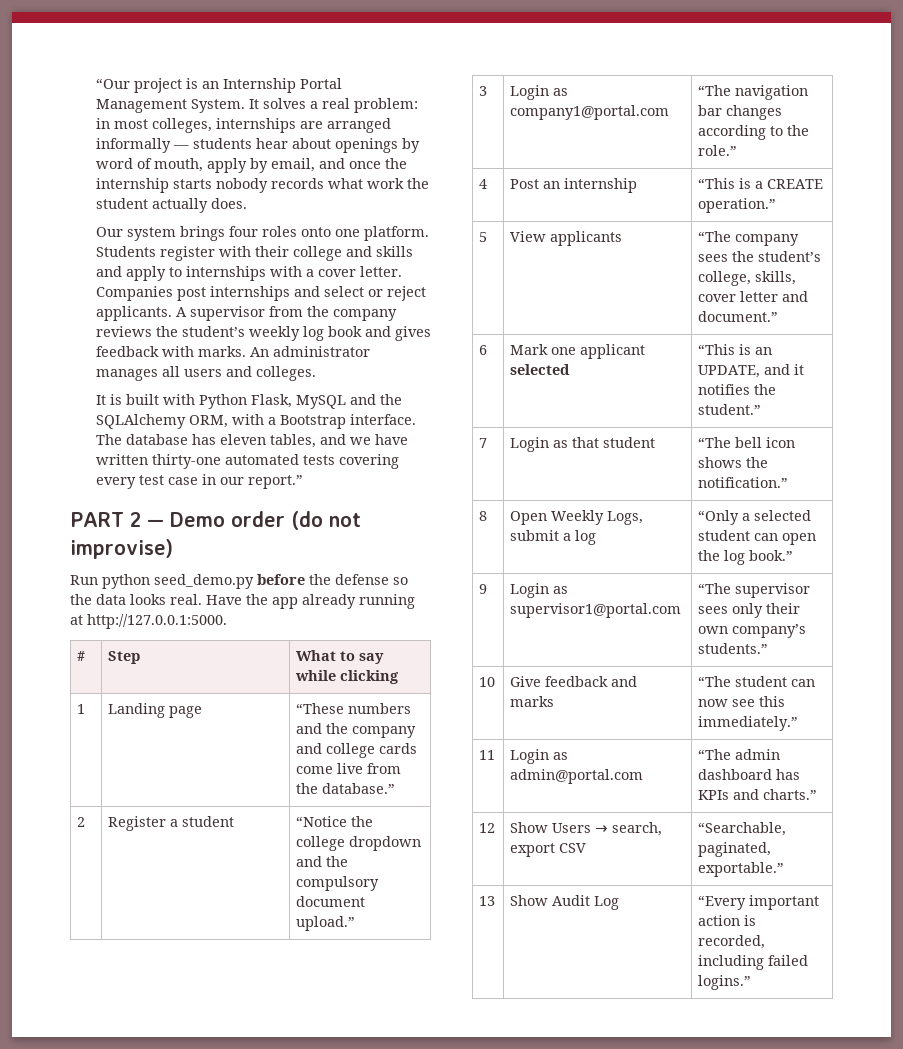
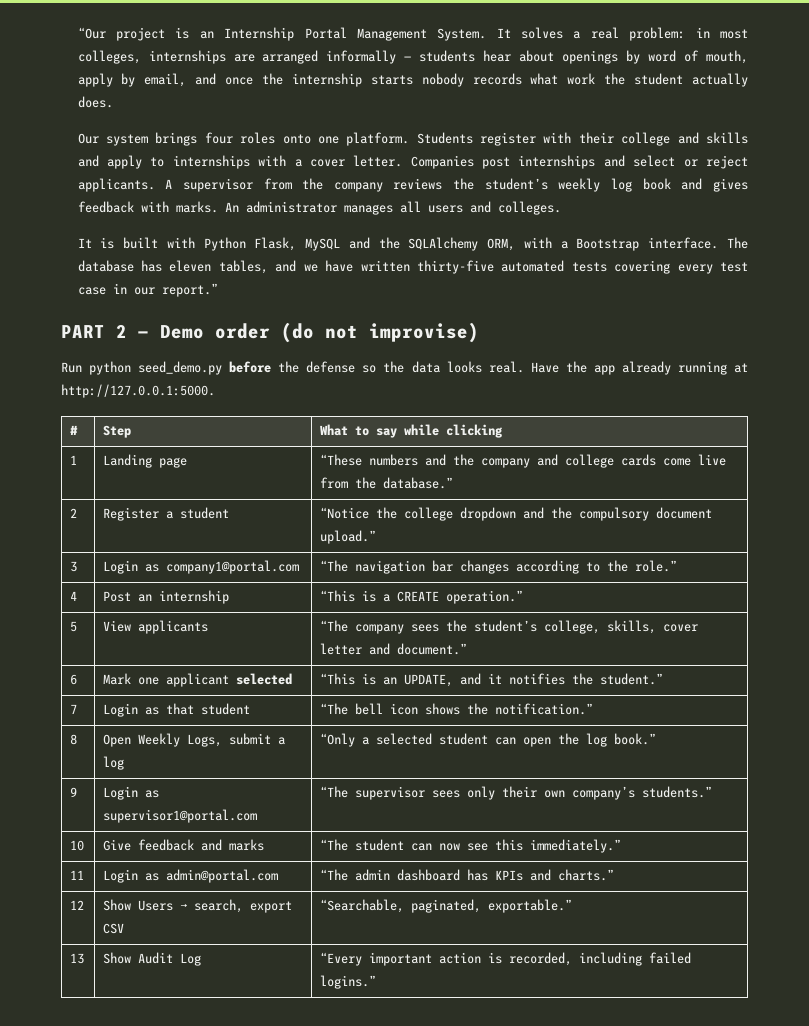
- The database has eleven tables, and we have written thirty-one automated tests covering every test case in our report.”
+ The database has eleven tables, and we have written thirty-five automated tests covering every test case in our report.”

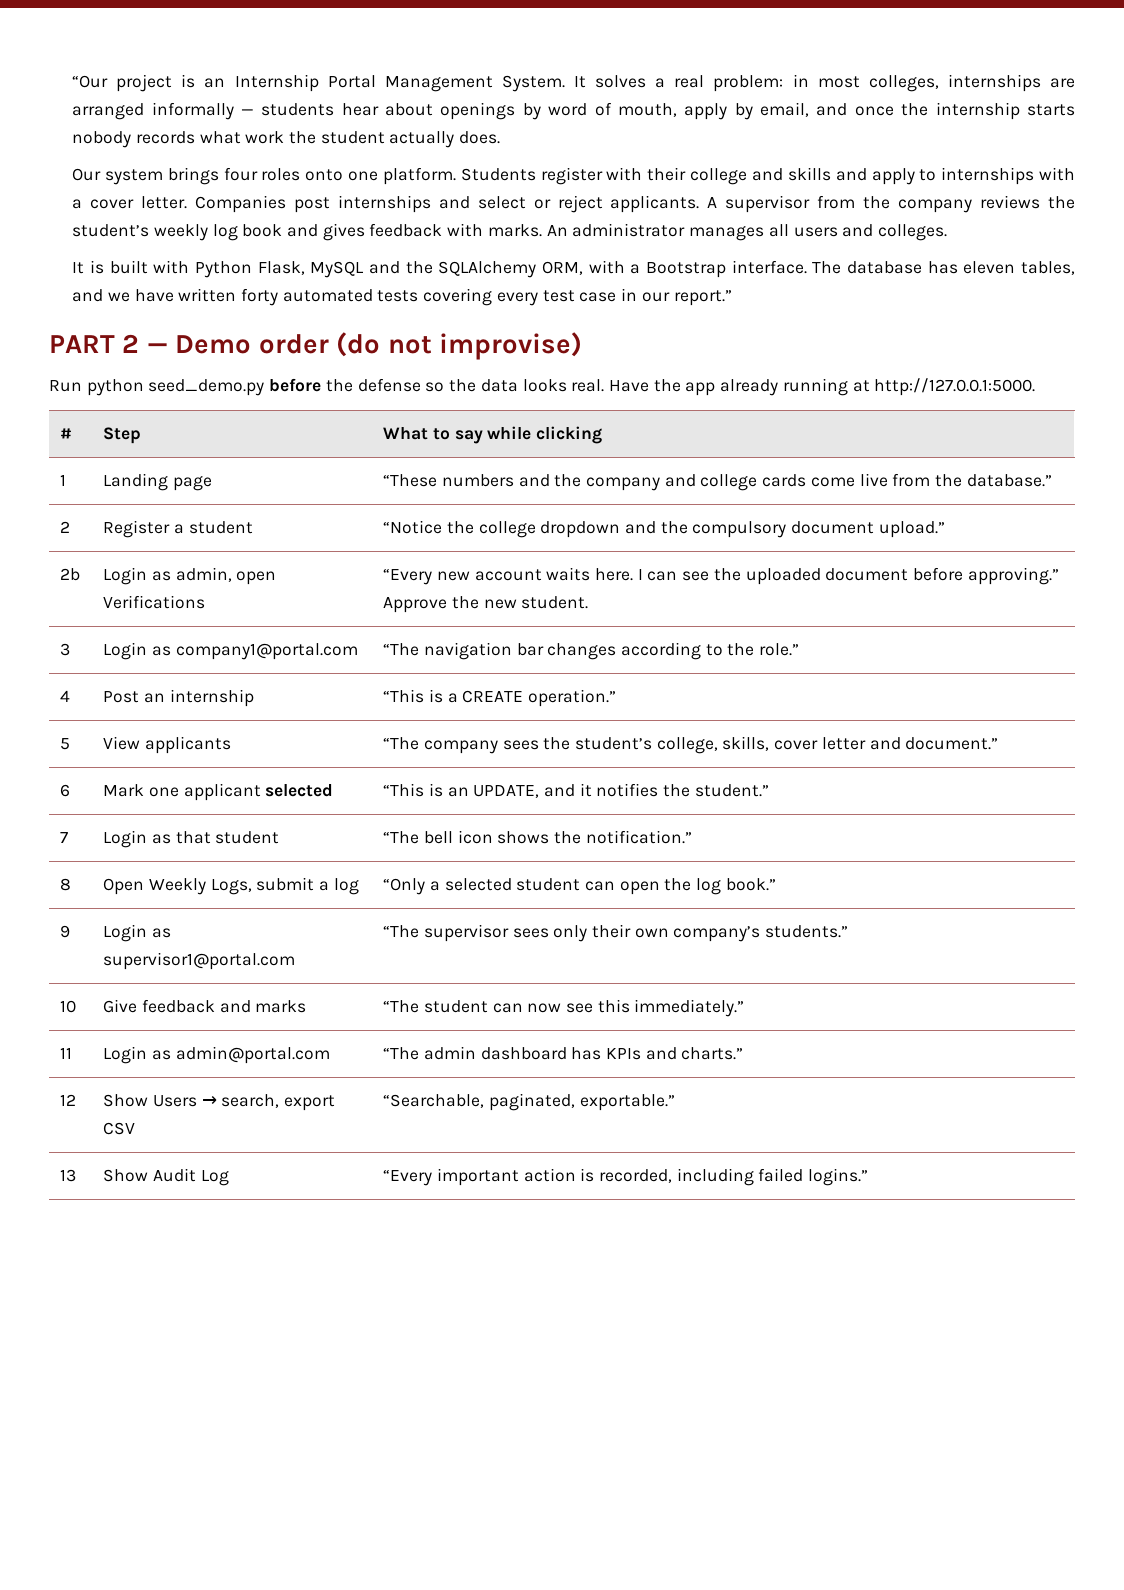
- The database has eleven tables, and we have written thirty-five automated tests covering every test case in our report.”
+ The database has eleven tables, and we have written forty automated tests covering every test case in our report.”
+ 2b | Login as admin, open Verifications | “Every new account waits here. I can see the uploaded document before approving.” Approve the new student.

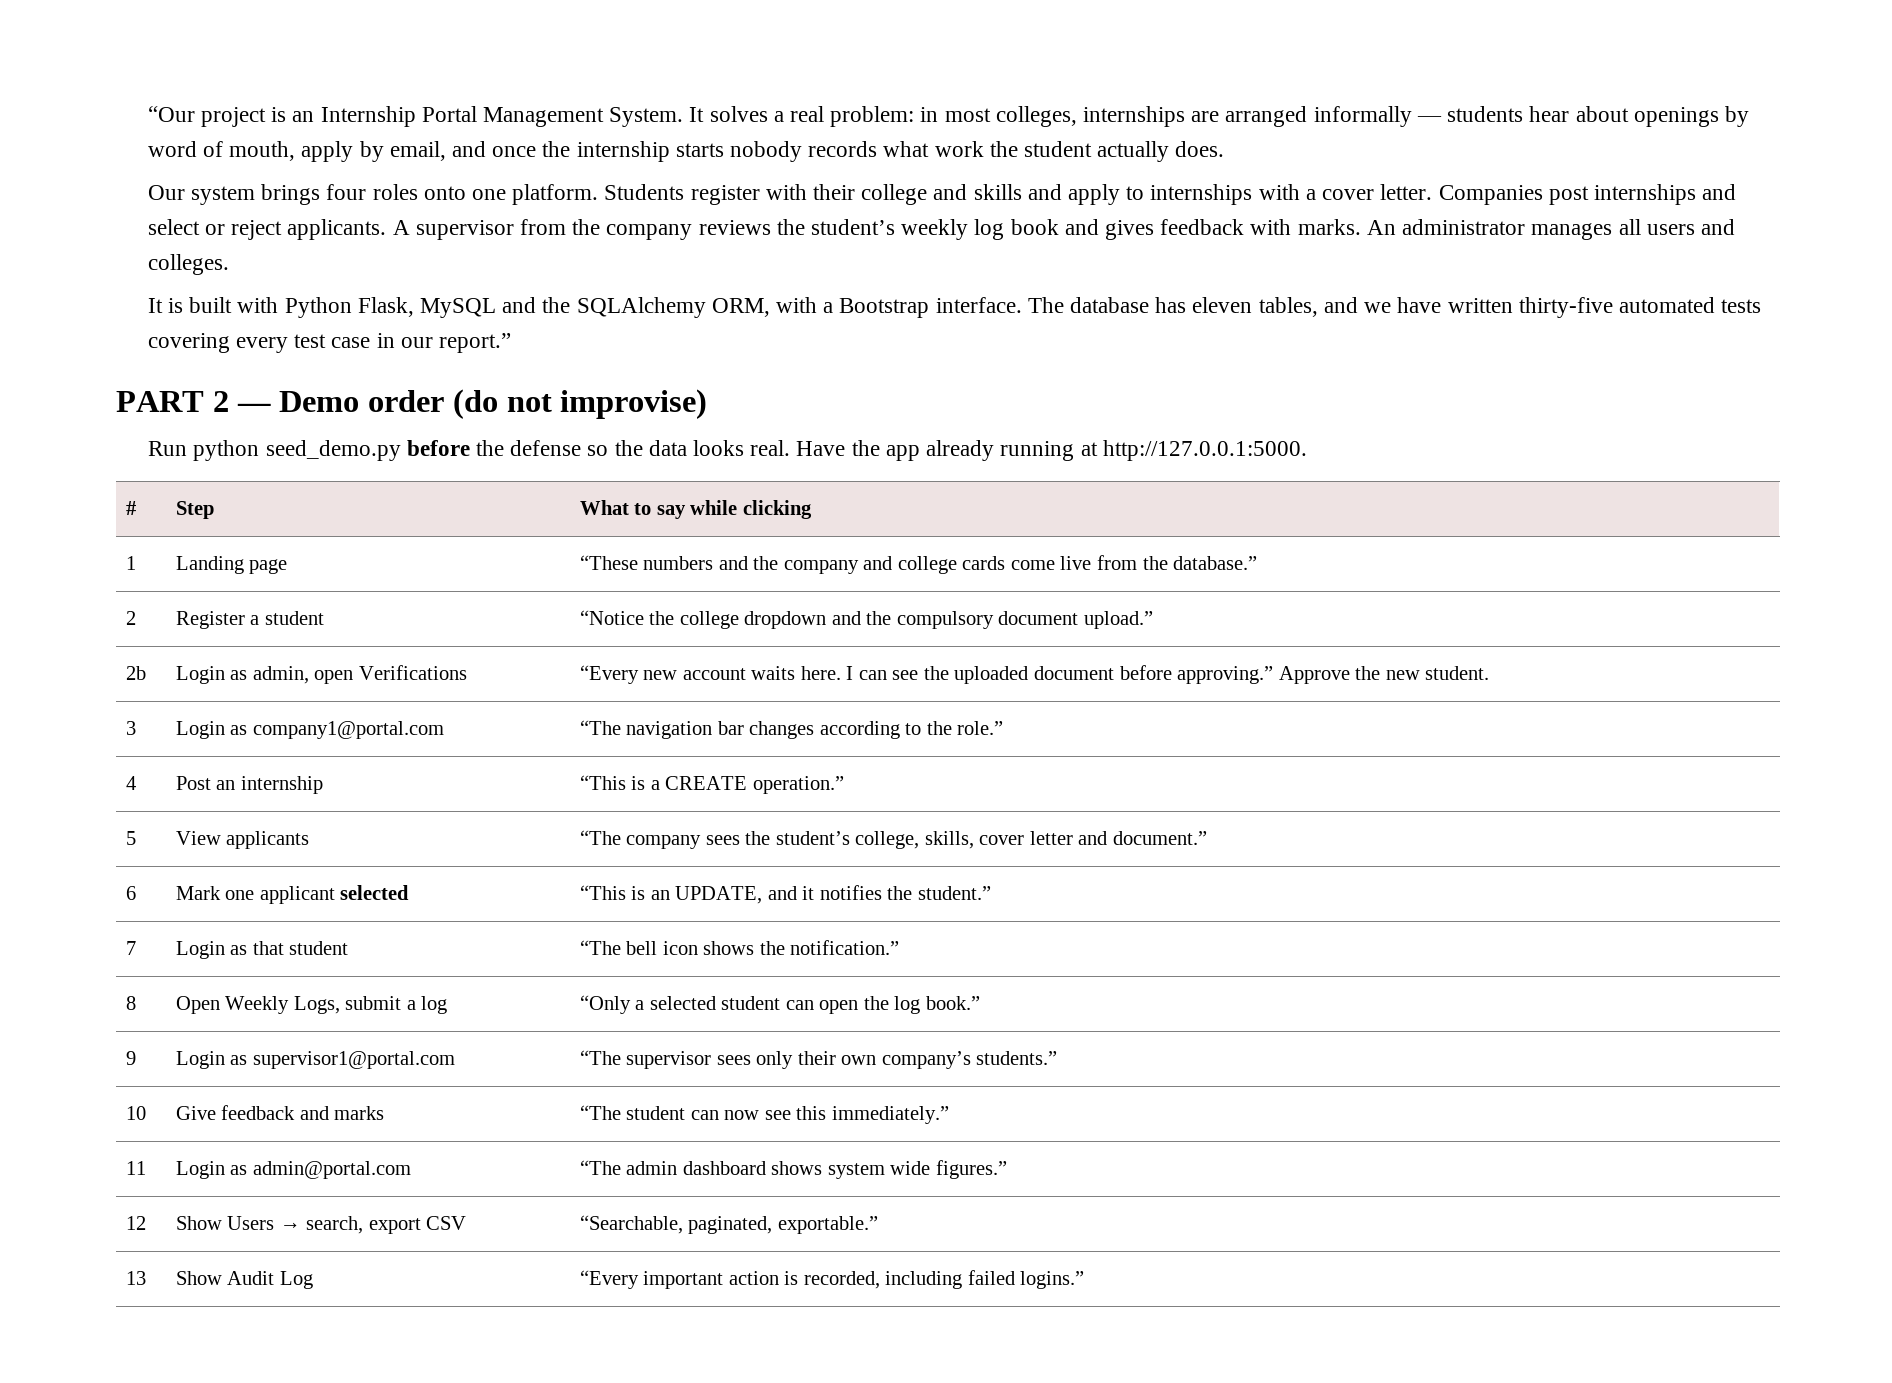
- The database has eleven tables, and we have written forty automated tests covering every test case in our report.”
+ The database has eleven tables, and we have written thirty-five automated tests covering every test case in our report.”
- 11 | Login as admin@portal.com | “The admin dashboard has KPIs and charts.”
+ 11 | Login as admin@portal.com | “The admin dashboard shows system wide figures.”

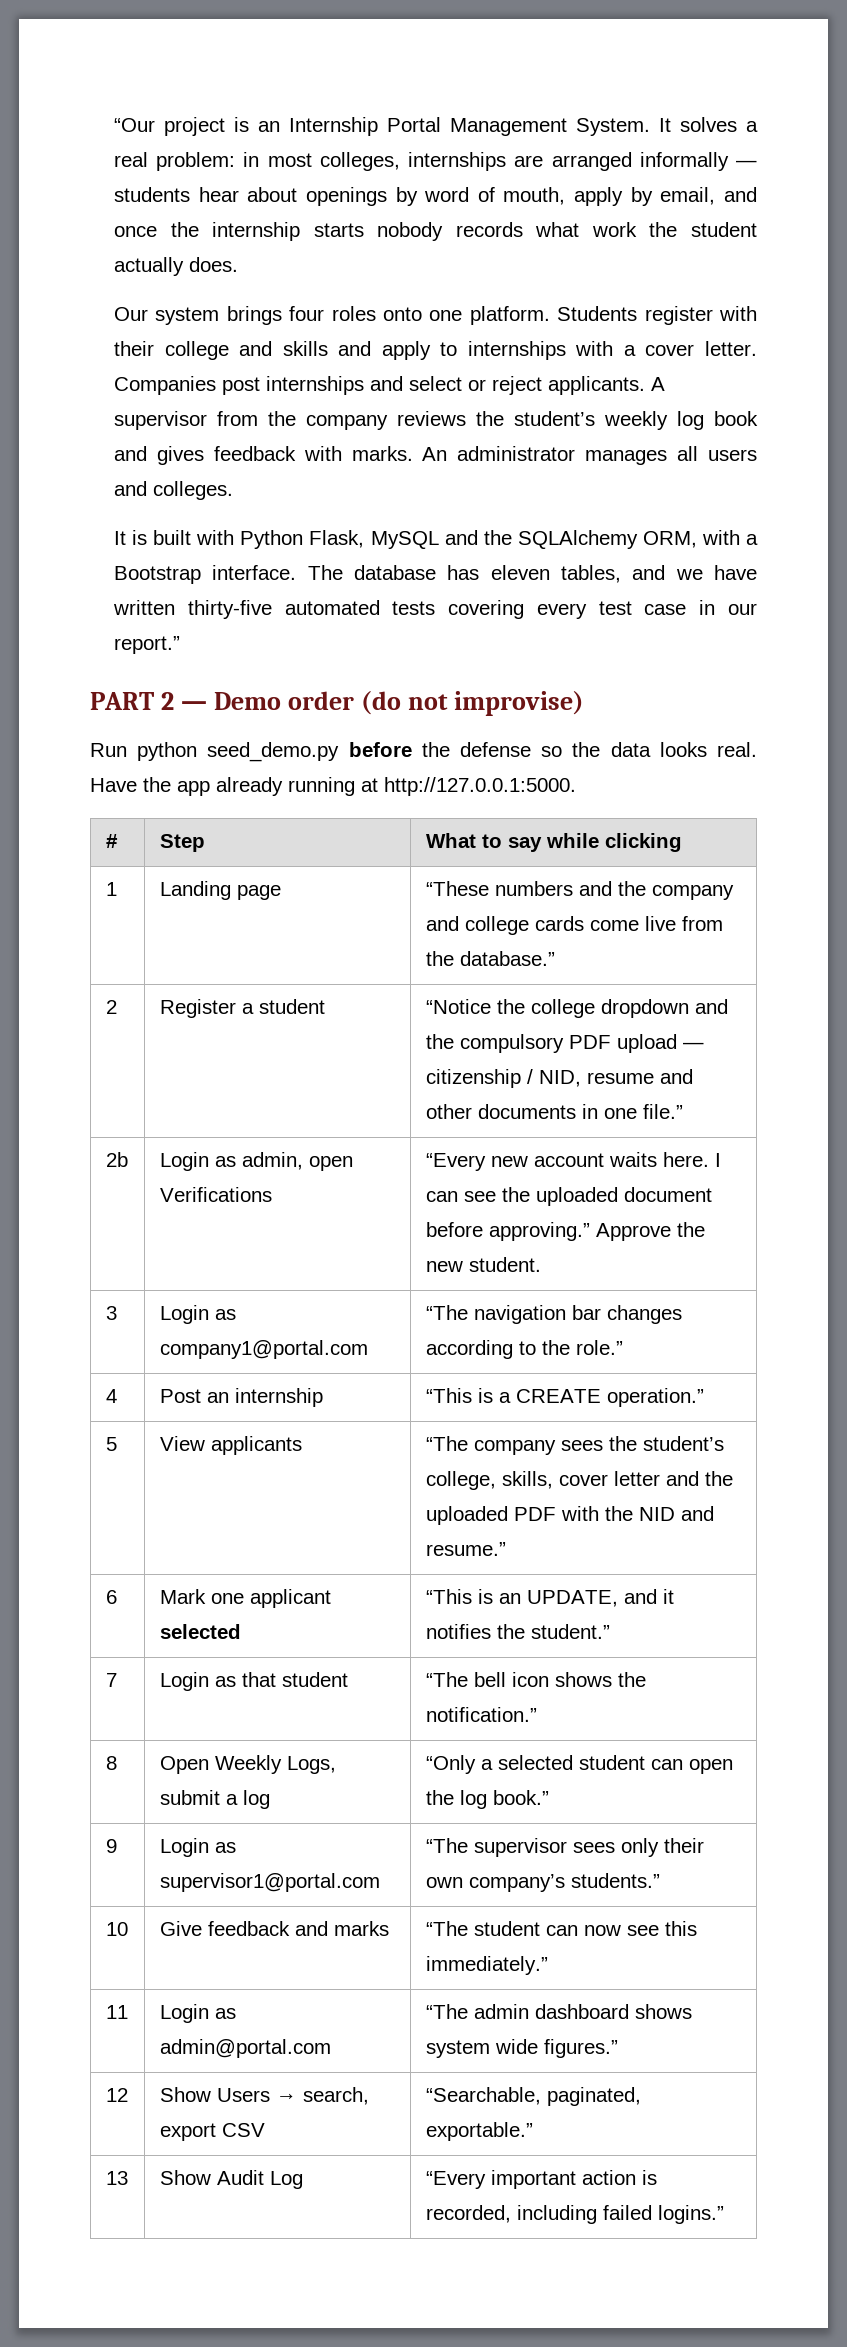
- 2 | Register a student | “Notice the college dropdown and the compulsory document upload.”
+ 2 | Register a student | “Notice the college dropdown and the compulsory PDF upload — citizenship / NID, resume and other documents in one file.”
- 5 | View applicants | “The company sees the student’s college, skills, cover letter and document.”
+ 5 | View applicants | “The company sees the student’s college, skills, cover letter and the uploaded PDF with the NID and resume.”

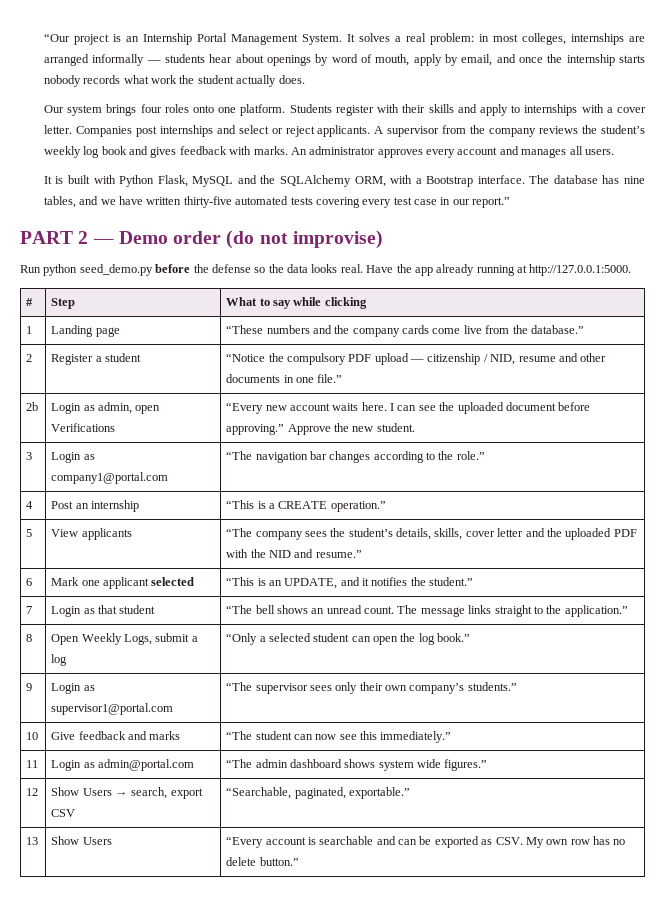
- Students register with their college and skills and apply to internships with a cover letter.
+ Students register with their skills and apply to internships with a cover letter.
- An administrator manages all users and colleges.
+ An administrator approves every account and manages all users.
- The database has eleven tables, and we have written thirty-five automated tests covering every test case in our report.”
+ The database has nine tables, and we have written thirty-five automated tests covering every test case in our report.”
- 1 | Landing page | “These numbers and the company and college cards come live from the database.”
+ 1 | Landing page | “These numbers and the company cards come live from the database.”
- 2 | Register a student | “Notice the college dropdown and the compulsory PDF upload — citizenship / NID, resume and other documents in one file.”
+ 2 | Register a student | “Notice the compulsory PDF upload — citizenship / NID, resume and other documents in one file.”
- 5 | View applicants | “The company sees the student’s college, skills, cover letter and the uploaded PDF with the NID and resume.”
+ 5 | View applicants | “The company sees the student’s details, skills, cover letter and the uploaded PDF with the NID and resume.”
- 7 | Login as that student | “The bell icon shows the notification.”
+ 7 | Login as that student | “The bell shows an unread count. The message links straight to the application.”
- 13 | Show Audit Log | “Every important action is recorded, including failed logins.”
+ 13 | Show Users | “Every account is searchable and can be exported as CSV. My own row has no delete button.”

